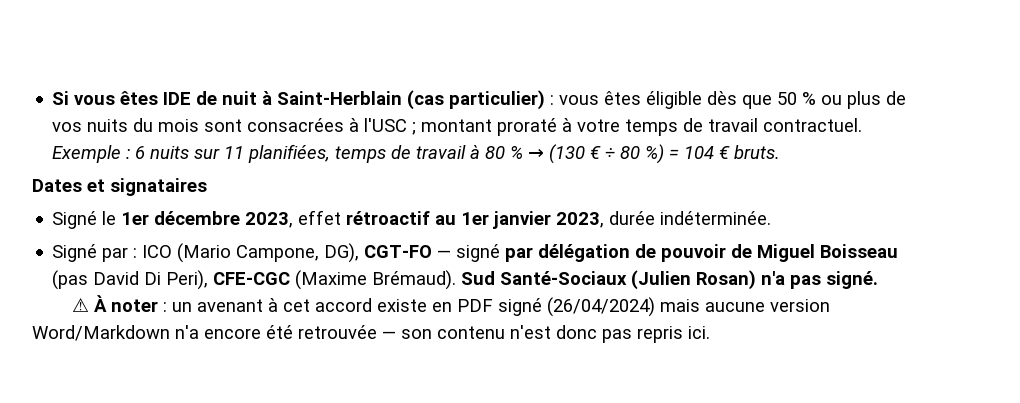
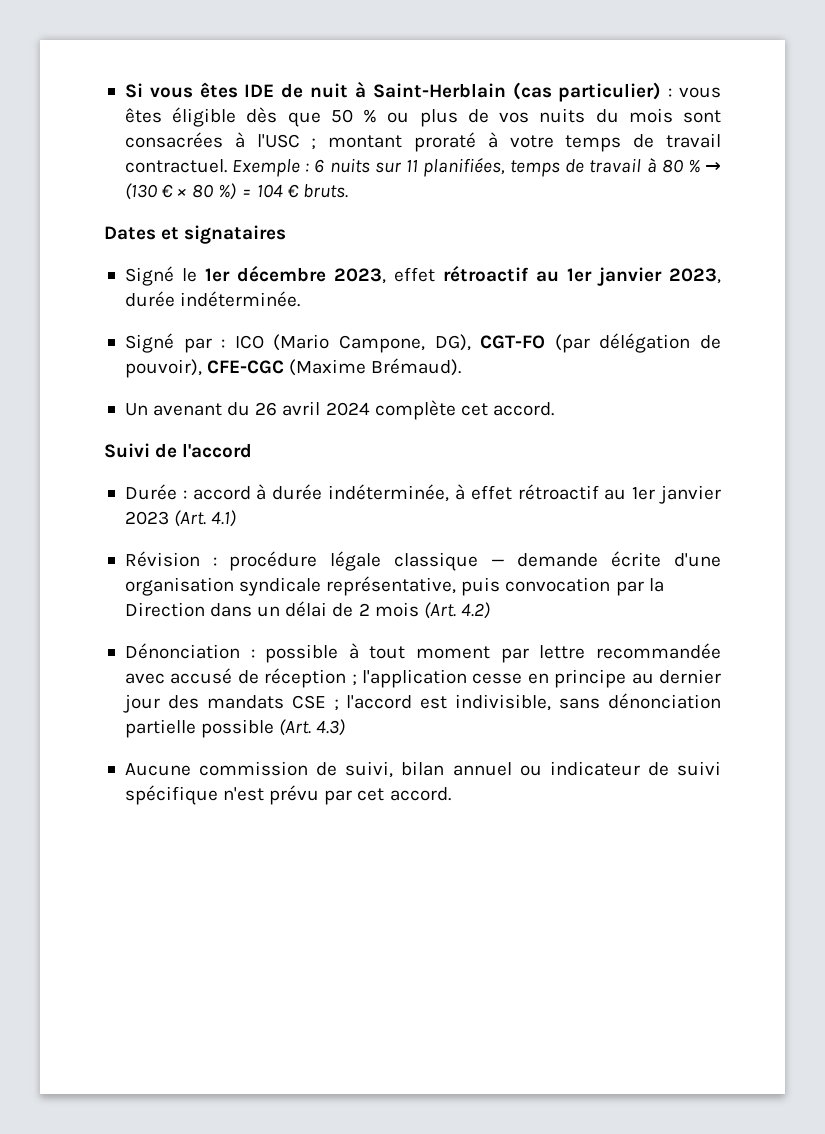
- Exemple : 6 nuits sur 11 planifiées, temps de travail à 80 % → (130 € ÷ 80 %) = 104 € bruts.
+ Exemple : 6 nuits sur 11 planifiées, temps de travail à 80 % → (130 € × 80 %) = 104 € bruts.
- Signé par : ICO (Mario Campone, DG), CGT-FO — signé par délégation de pouvoir de Miguel Boisseau (pas David Di Peri), CFE-CGC (Maxime Brémaud). Sud Santé-Sociaux (Julien Rosan) n'a pas signé.
- ⚠ À noter : un avenant à cet accord existe en PDF signé (26/04/2024) mais aucune version Word/Markdown n'a encore été retrouvée — son contenu n'est donc pas repris ici.
+ Signé par : ICO (Mario Campone, DG), CGT-FO (par délégation de pouvoir), CFE-CGC (Maxime Brémaud).
+ Un avenant du 26 avril 2024 complète cet accord.
+ Suivi de l'accord
+ Durée : accord à durée indéterminée, à effet rétroactif au 1er janvier 2023 (Art. 4.1)
+ Révision : procédure légale classique — demande écrite d'une organisation syndicale représentative, puis convocation par la Direction dans un délai de 2 mois (Art. 4.2)
+ Dénonciation : possible à tout moment par lettre recommandée avec accusé de réception ; l'application cesse en principe au dernier jour des mandats CSE ; l'accord est indivisible, sans dénonciation partielle possible (Art. 4.3)
+ Aucune commission de suivi, bilan annuel ou indicateur de suivi spécifique n'est prévu par cet accord.

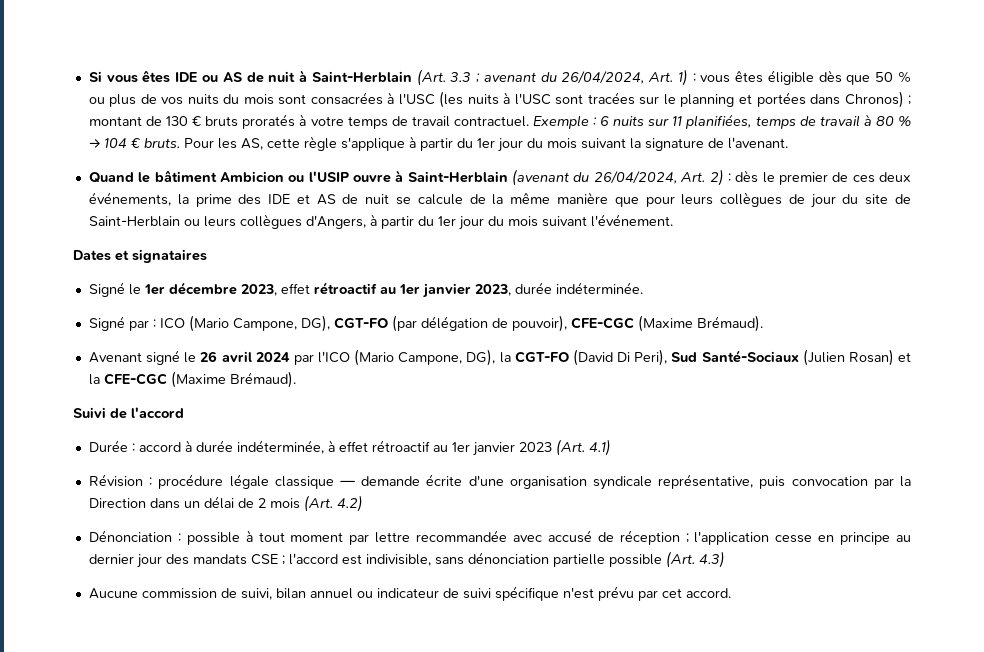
- Si vous êtes IDE de nuit à Saint-Herblain (cas particulier) : vous êtes éligible dès que 50 % ou plus de vos nuits du mois sont consacrées à l'USC ; montant proraté à votre temps de travail contractuel.
+ Si vous êtes IDE ou AS de nuit à Saint-Herblain (Art. 3.3 ; avenant du 26/04/2024, Art. 1) : vous êtes éligible dès que 50 % ou plus de vos nuits du mois sont consacrées à l'USC (les nuits à l'USC sont tracées sur le planning et portées dans Chronos) ; montant de 130 € bruts proratés à votre temps de travail contractuel.
- Exemple : 6 nuits sur 11 planifiées, temps de travail à 80 % → (130 € × 80 %) = 104 € bruts.
+ Exemple : 6 nuits sur 11 planifiées, temps de travail à 80 % → 104 € bruts. Pour les AS, cette règle s'applique à partir du 1er jour du mois suivant la signature de l'avenant.
+ Quand le bâtiment Ambicion ou l'USIP ouvre à Saint-Herblain (avenant du 26/04/2024, Art. 2) : dès le premier de ces deux événements, la prime des IDE et AS de nuit se calcule de la même manière que pour leurs collègues de jour du site de Saint-Herblain ou leurs collègues d'Angers, à partir du 1er jour du mois suivant l'événement.
- Un avenant du 26 avril 2024 complète cet accord.
+ Avenant signé le 26 avril 2024 par l'ICO (Mario Campone, DG), la CGT-FO (David Di Peri), Sud Santé-Sociaux (Julien Rosan) et la CFE-CGC (Maxime Brémaud).

